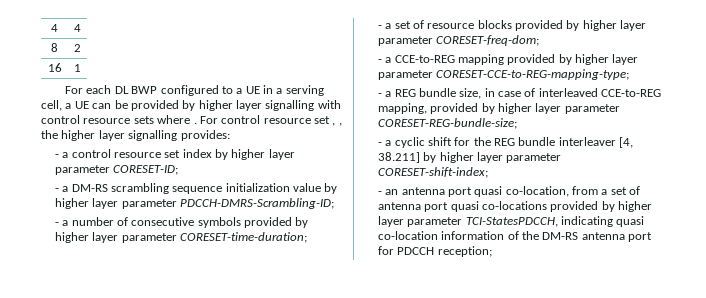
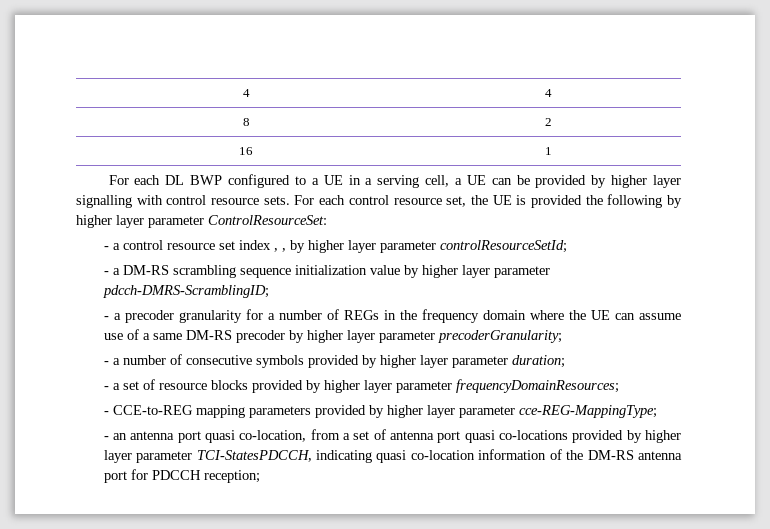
- For each DL BWP configured to a UE in a serving cell, a UE can be provided by higher layer signalling with control resource sets where . For control resource set , , the higher layer signalling provides:
+ For each DL BWP configured to a UE in a serving cell, a UE can be provided by higher layer signalling with control resource sets. For each control resource set, the UE is provided the following by higher layer parameter ControlResourceSet:
- - a control resource set index by higher layer parameter CORESET-ID;
+ - a control resource set index , , by higher layer parameter controlResourceSetId;
- - a DM-RS scrambling sequence initialization value by higher layer parameter PDCCH-DMRS-Scrambling-ID;
+ - a DM-RS scrambling sequence initialization value by higher layer parameter pdcch-DMRS-ScramblingID;
+ - a precoder granularity for a number of REGs in the frequency domain where the UE can assume use of a same DM-RS precoder by higher layer parameter precoderGranularity;
- - a number of consecutive symbols provided by higher layer parameter CORESET-time-duration;
+ - a number of consecutive symbols provided by higher layer parameter duration;
- - a set of resource blocks provided by higher layer parameter CORESET-freq-dom;
- - a CCE-to-REG mapping provided by higher layer parameter CORESET-CCE-to-REG-mapping-type;
- - a REG bundle size, in case of interleaved CCE-to-REG mapping, provided by higher layer parameter CORESET-REG-bundle-size;
- - a cyclic shift for the REG bundle interleaver [4, 38.211] by higher layer parameter CORESET-shift-index;
+ - a set of resource blocks provided by higher layer parameter frequencyDomainResources;
+ - CCE-to-REG mapping parameters provided by higher layer parameter cce-REG-MappingType;

